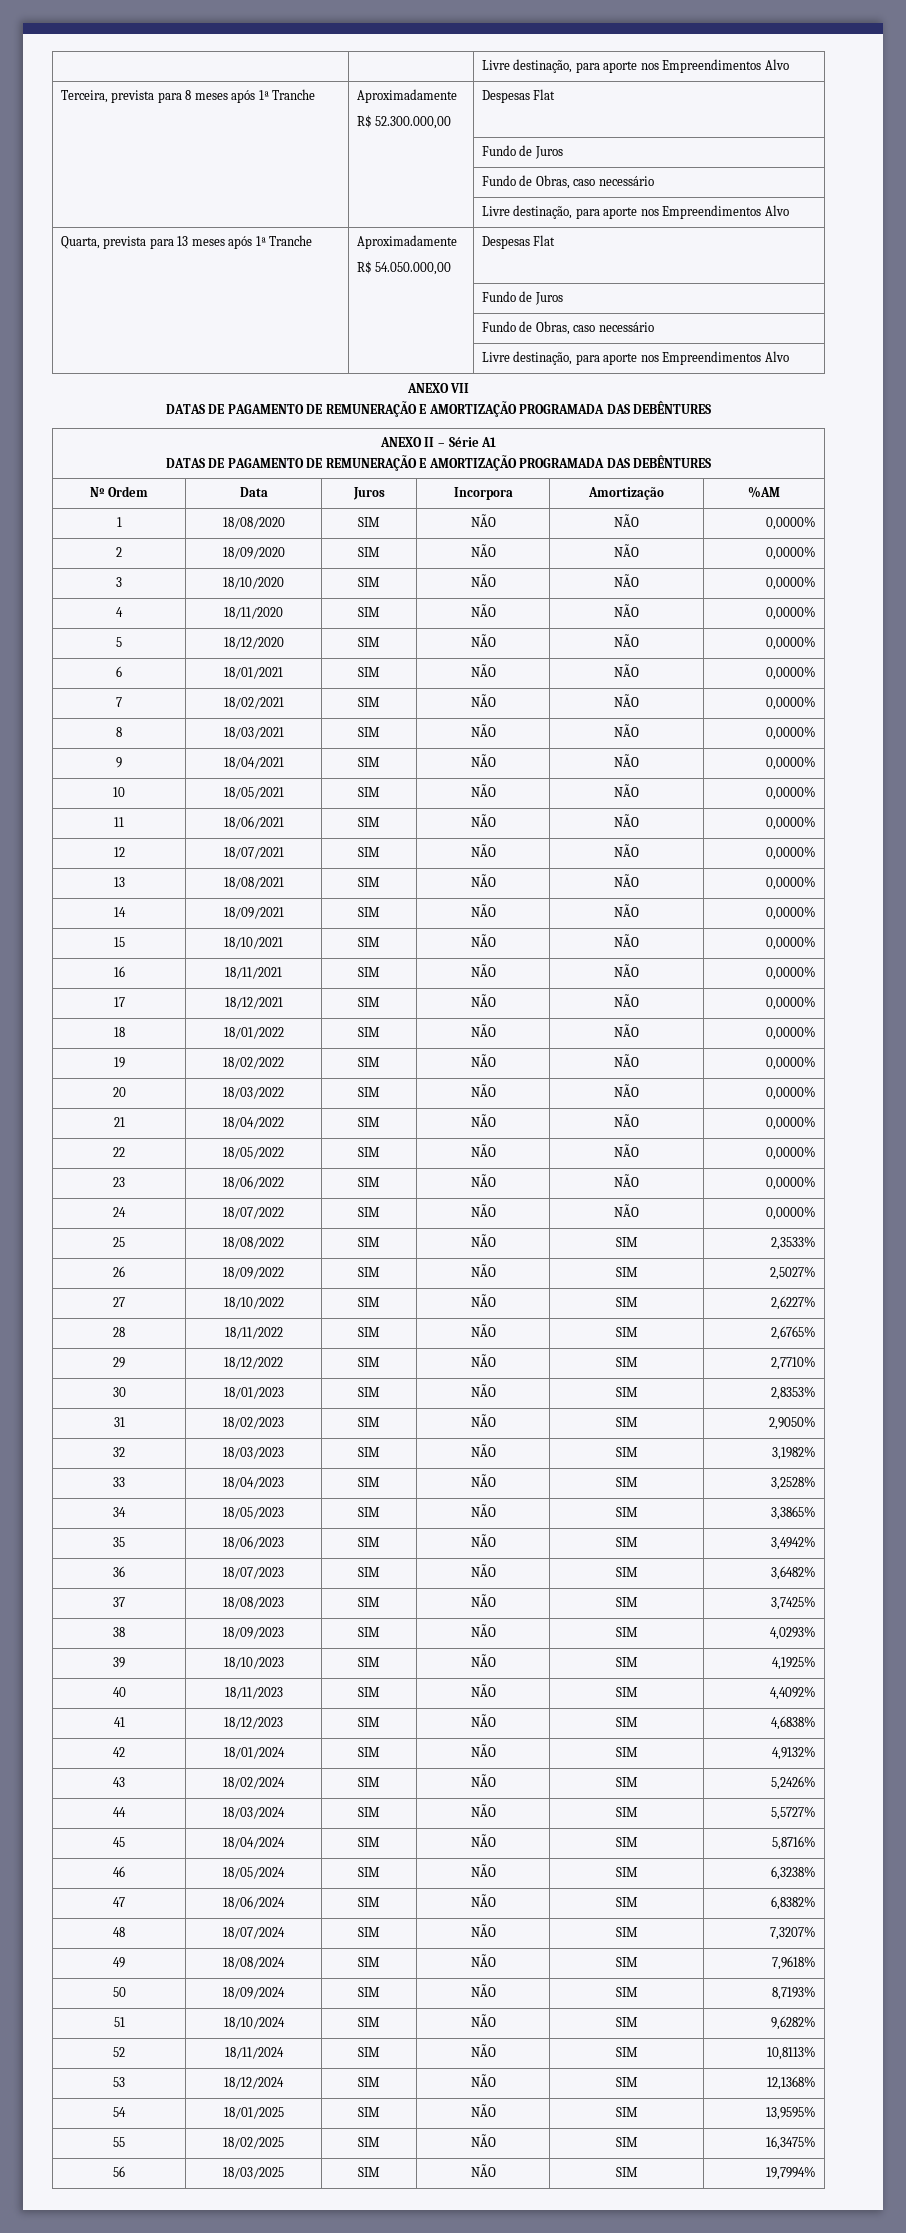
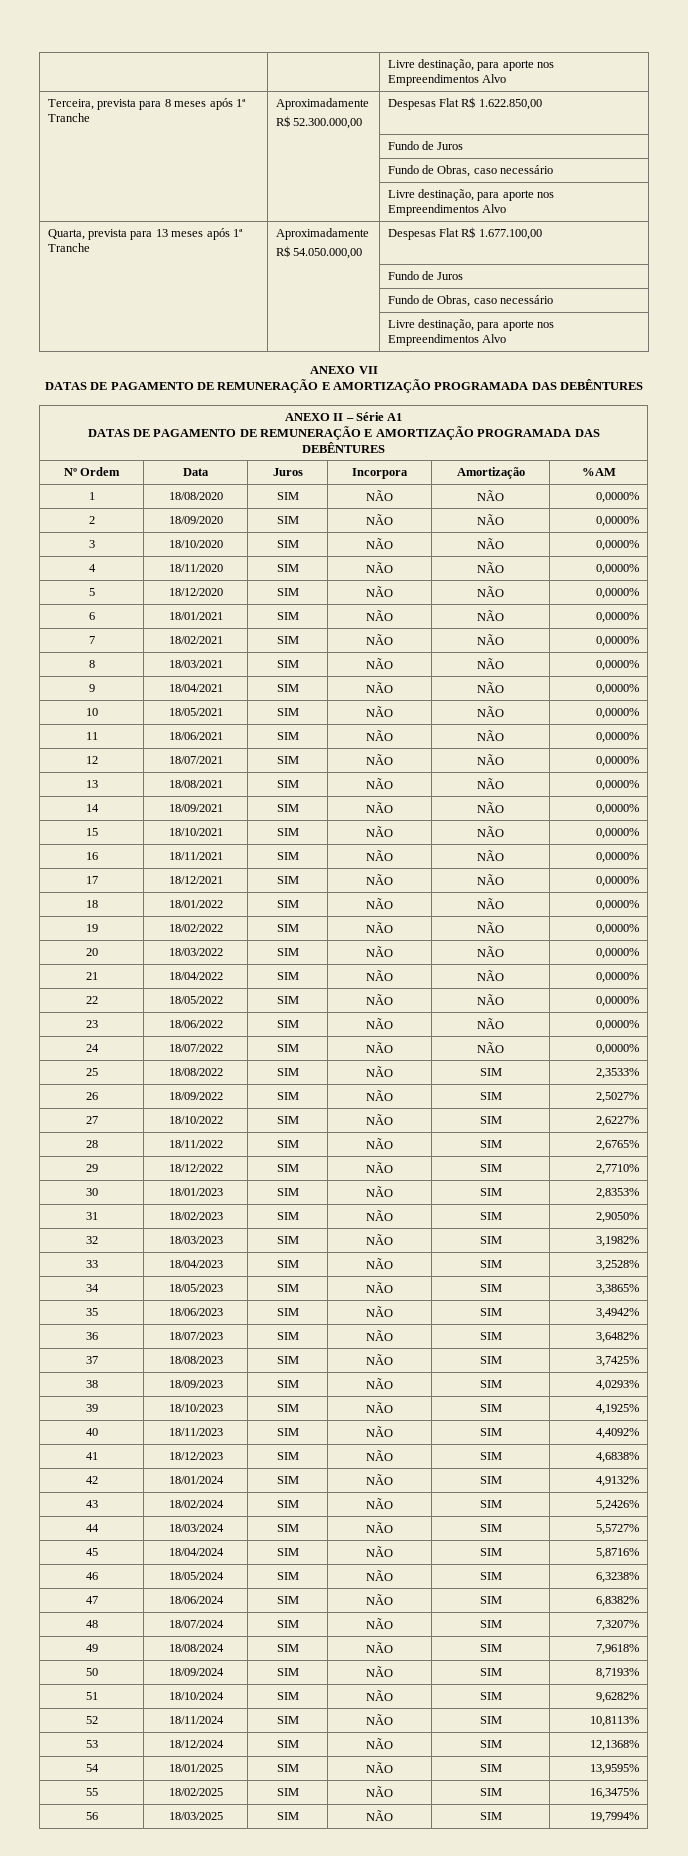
  Terceira, prevista para 8 meses após 1ª Tranche | Aproximadamente
- R$ 52.300.000,00 | Despesas Flat
+ R$ 52.300.000,00 | Despesas Flat R$ 1.622.850,00
  Quarta, prevista para 13 meses após 1ª Tranche | Aproximadamente
- R$ 54.050.000,00 | Despesas Flat
+ R$ 54.050.000,00 | Despesas Flat R$ 1.677.100,00

